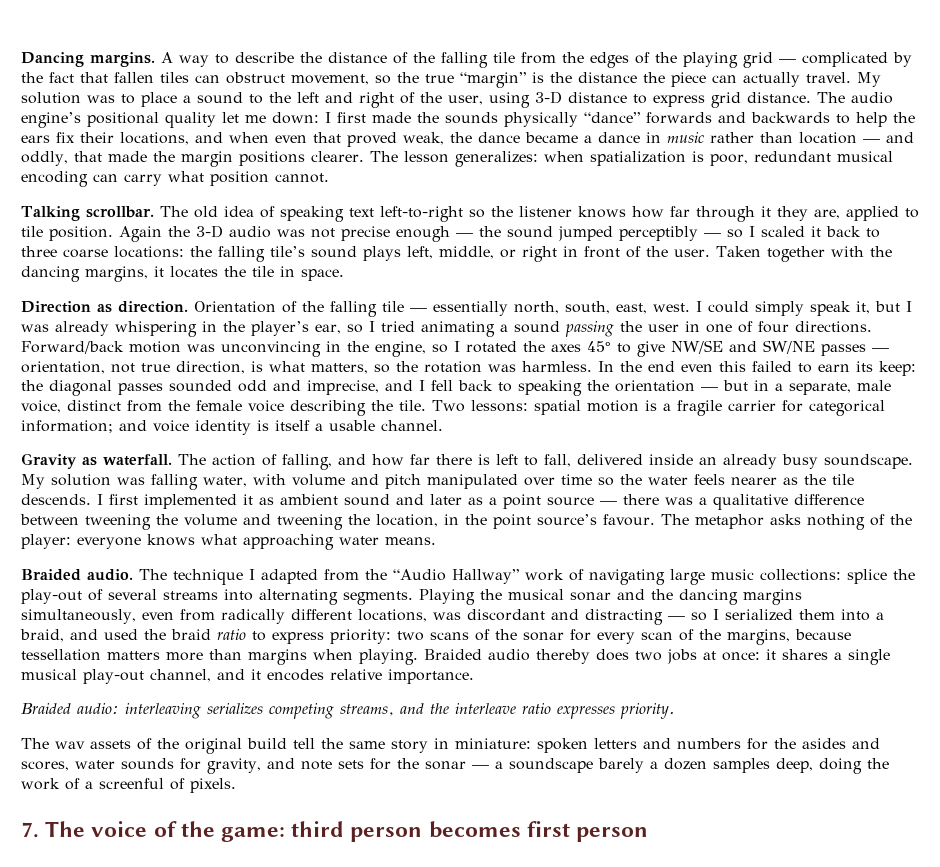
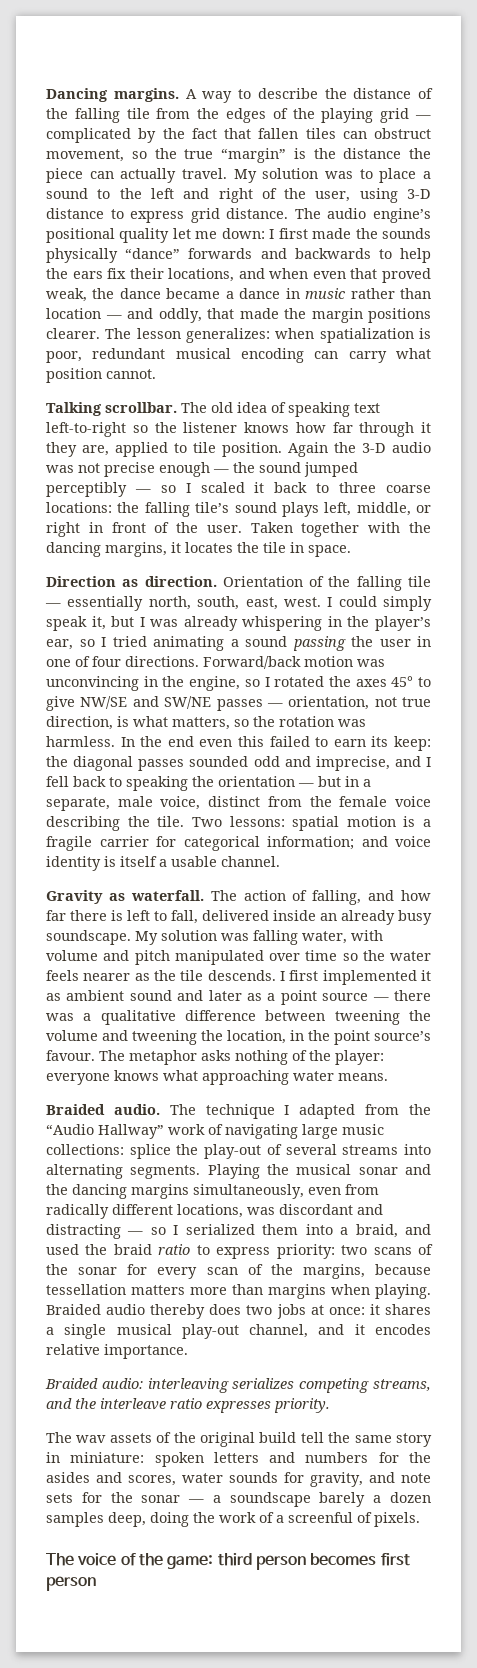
- 7. The voice of the game: third person becomes first person
+ The voice of the game: third person becomes first person

